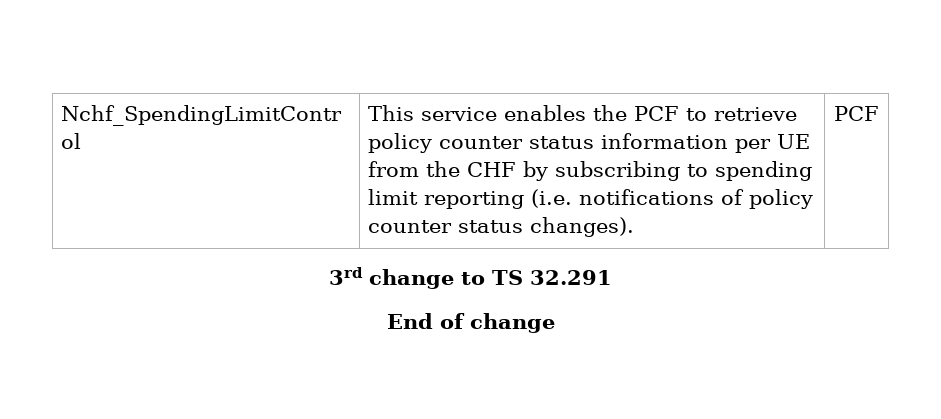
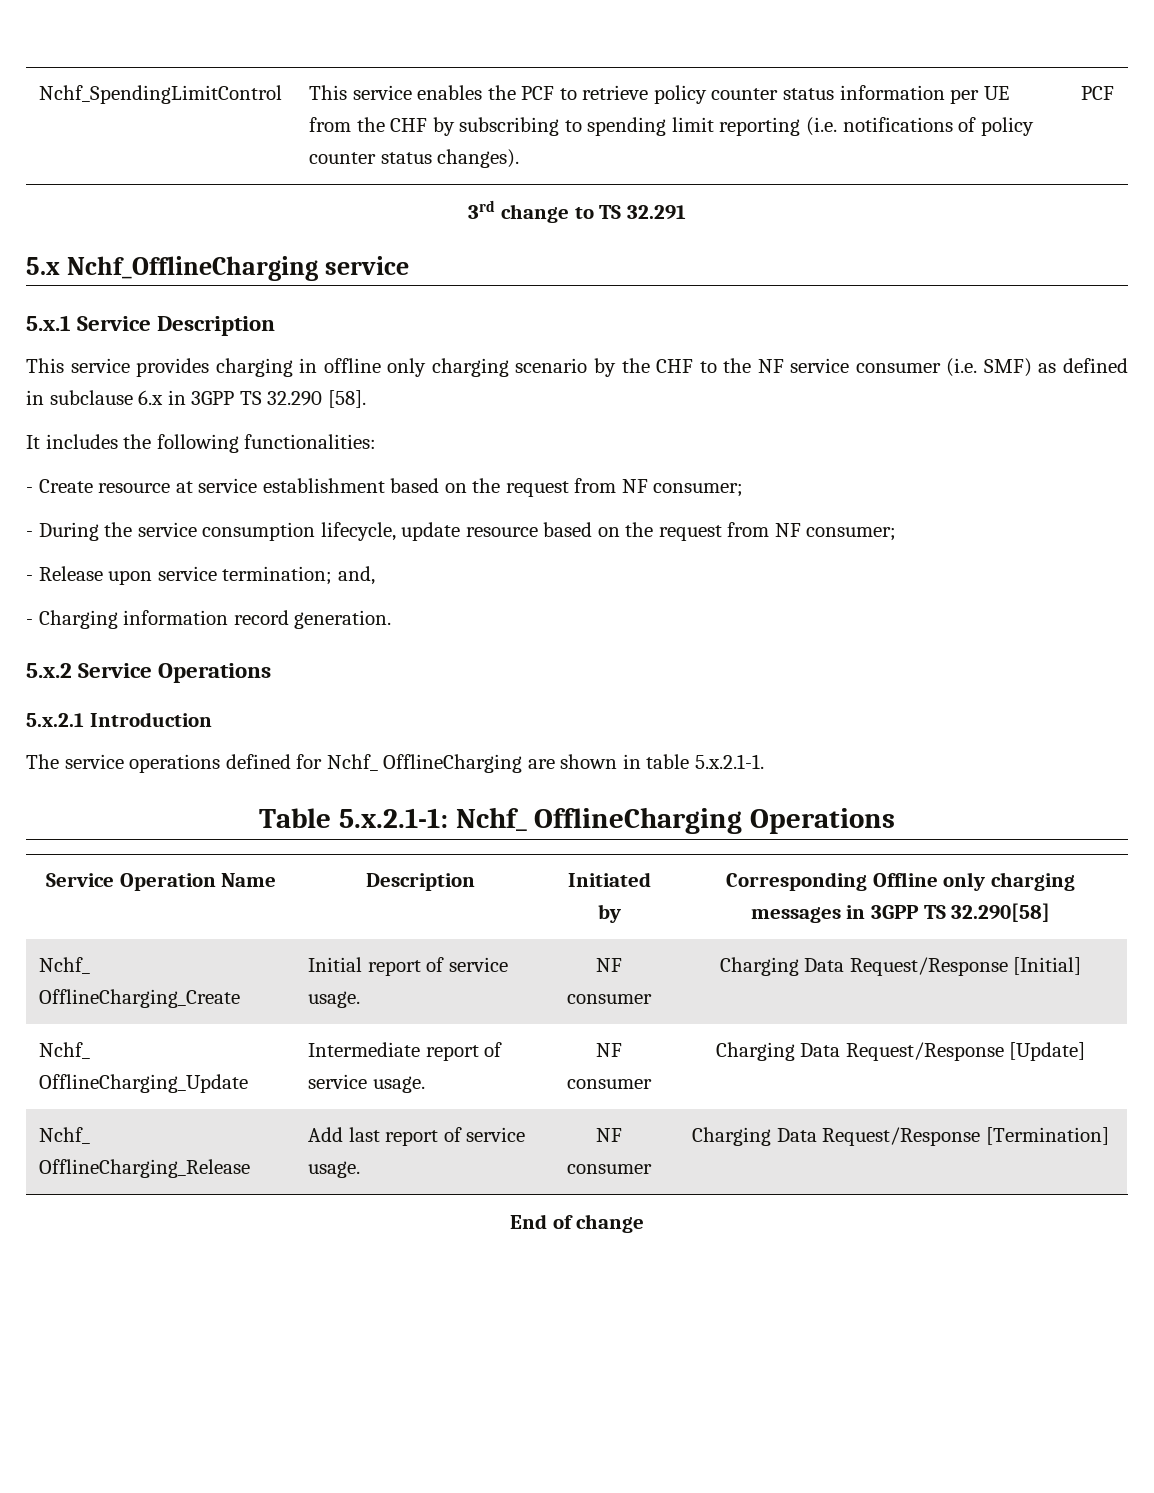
+ 5.x Nchf_OfflineCharging service
+ 5.x.1 Service Description
+ This service provides charging in offline only charging scenario by the CHF to the NF service consumer (i.e. SMF) as defined in subclause 6.x in 3GPP TS 32.290 [58].
+ It includes the following functionalities:
+ - Create resource at service establishment based on the request from NF consumer;
+ - During the service consumption lifecycle, update resource based on the request from NF consumer;
+ - Release upon service termination; and,
+ - Charging information record generation.
+ 5.x.2 Service Operations
+ 5.x.2.1 Introduction
+ The service operations defined for Nchf_ OfflineCharging are shown in table 5.x.2.1-1.
+ Table 5.x.2.1-1: Nchf_ OfflineCharging Operations
+ Service Operation Name | Description | Initiated by | Corresponding Offline only charging messages in 3GPP TS 32.290[58]
+ Nchf_ OfflineCharging_Create | Initial report of service usage. | NF consumer | Charging Data Request/Response [Initial]
+ Nchf_ OfflineCharging_Update | Intermediate report of service usage. | NF consumer | Charging Data Request/Response [Update]
+ Nchf_ OfflineCharging_Release | Add last report of service usage. | NF consumer | Charging Data Request/Response [Termination]

